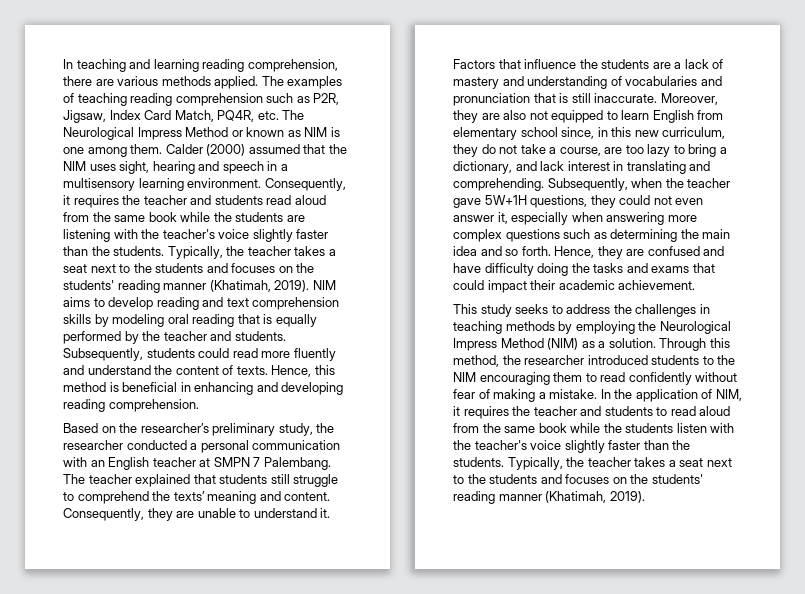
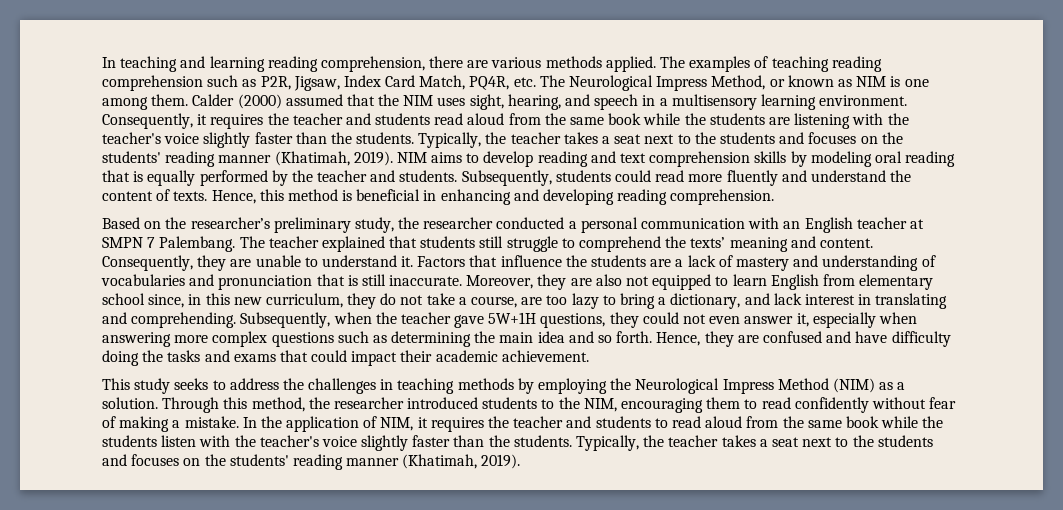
- The examples of teaching reading comprehension such as P2R, Jigsaw, Index Card Match, PQ4R, etc. The Neurological Impress Method or known as NIM is one among them.
+ The examples of teaching reading comprehension such as P2R, Jigsaw, Index Card Match, PQ4R, etc. The Neurological Impress Method, or known as NIM is one among them.
- Calder (2000) assumed that the NIM uses sight, hearing and speech in a multisensory learning environment.
+ Calder (2000) assumed that the NIM uses sight, hearing, and speech in a multisensory learning environment.
- Through this method, the researcher introduced students to the NIM encouraging them to read confidently without fear of making a mistake.
+ Through this method, the researcher introduced students to the NIM, encouraging them to read confidently without fear of making a mistake.

